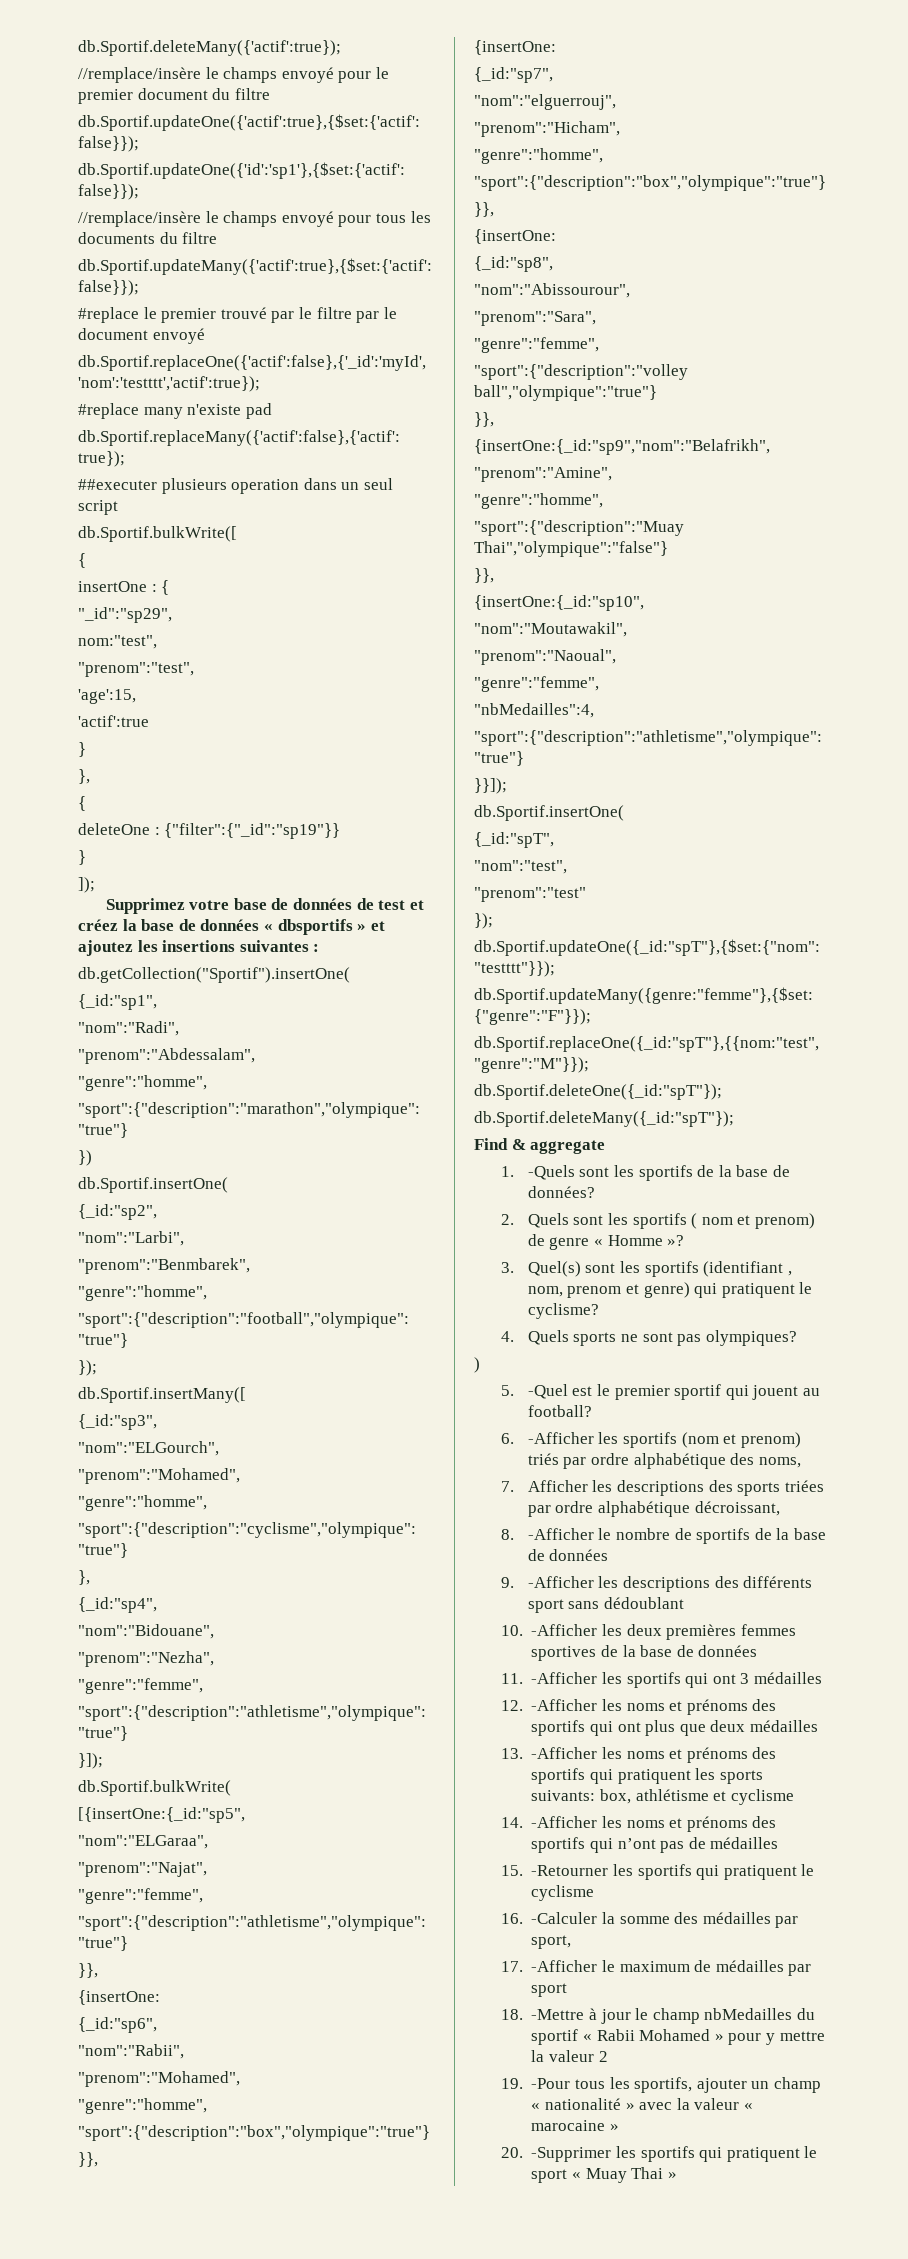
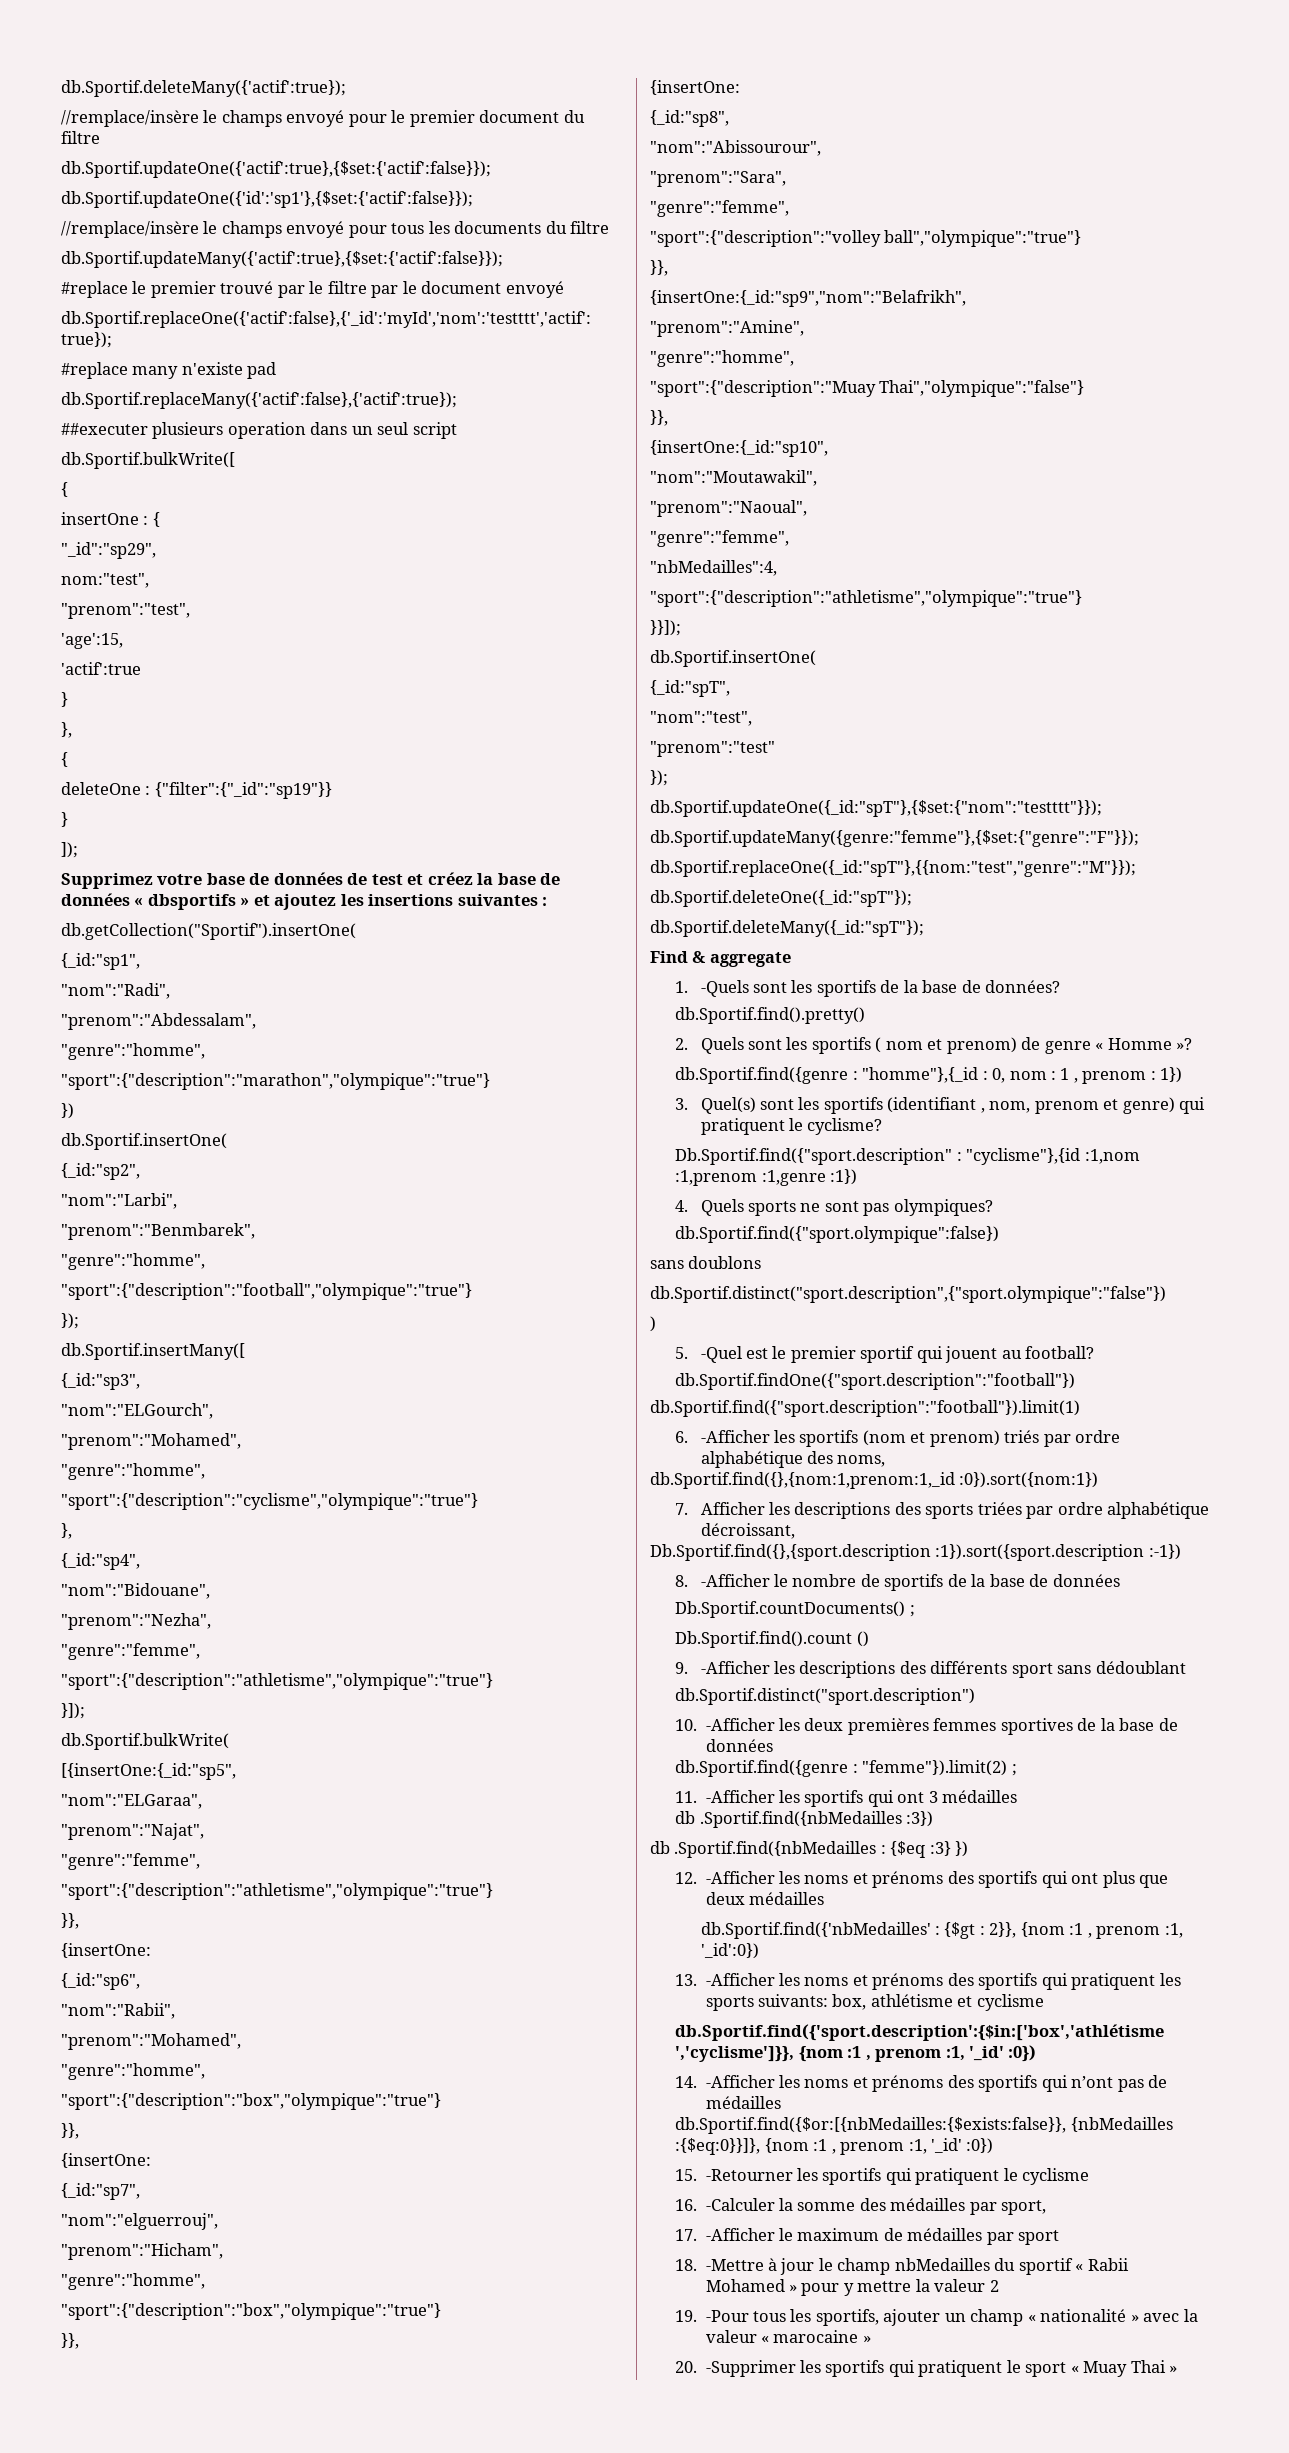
+ db.Sportif.find().pretty()
+ db.Sportif.find({genre : "homme"},{_id : 0, nom : 1 , prenom : 1})
+ Db.Sportif.find({"sport.description" : "cyclisme"},{id :1,nom :1,prenom :1,genre :1})
+ db.Sportif.find({"sport.olympique":false})
+ sans doublons
+ db.Sportif.distinct("sport.description",{"sport.olympique":"false"})
+ db.Sportif.findOne({"sport.description":"football"})
+ db.Sportif.find({"sport.description":"football"}).limit(1)
+ db.Sportif.find({},{nom:1,prenom:1,_id :0}).sort({nom:1})
+ Db.Sportif.find({},{sport.description :1}).sort({sport.description :-1})
+ Db.Sportif.countDocuments() ;
+ Db.Sportif.find().count ()
+ db.Sportif.distinct("sport.description")
+ db.Sportif.find({genre : "femme"}).limit(2) ;
+ db .Sportif.find({nbMedailles :3})
+ db .Sportif.find({nbMedailles : {$eq :3} })
+ db.Sportif.find({'nbMedailles' : {$gt : 2}}, {nom :1 , prenom :1, '_id':0})
+ db.Sportif.find({'sport.description':{$in:['box','athlétisme ','cyclisme']}}, {nom :1 , prenom :1, '_id' :0})
+ db.Sportif.find({$or:[{nbMedailles:{$exists:false}}, {nbMedailles :{$eq:0}}]}, {nom :1 , prenom :1, '_id' :0})

